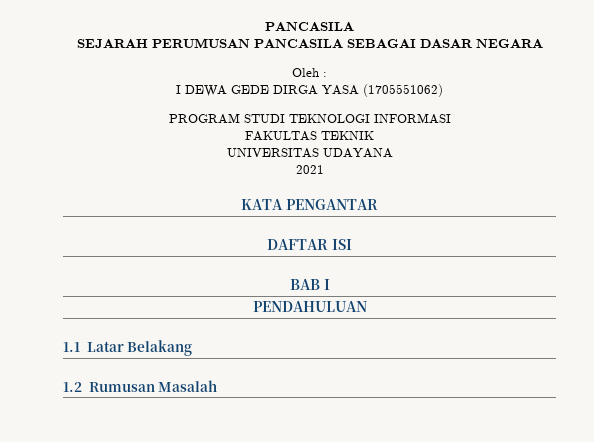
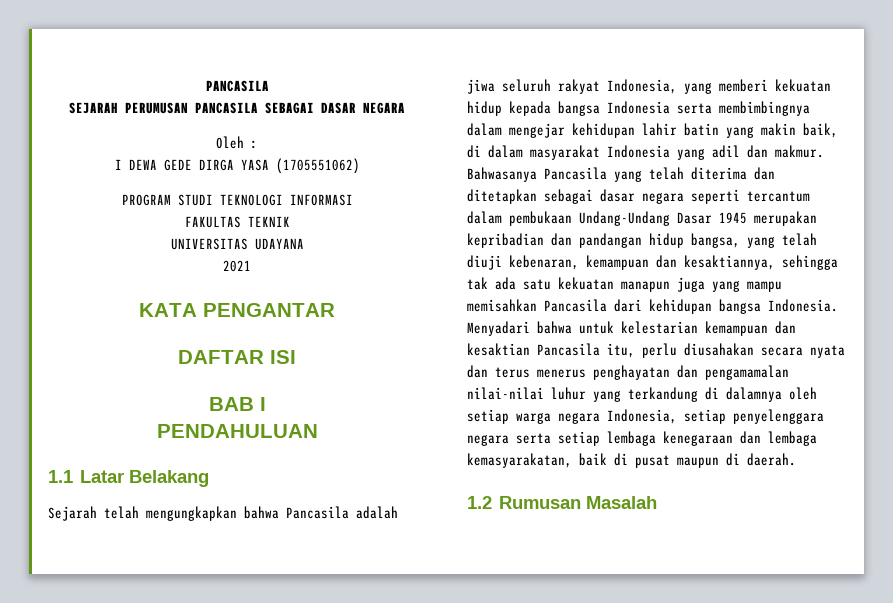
+ Sejarah telah mengungkapkan bahwa Pancasila adalah jiwa seluruh rakyat Indonesia, yang memberi kekuatan hidup kepada bangsa Indonesia serta membimbingnya dalam mengejar kehidupan lahir batin yang makin baik, di dalam masyarakat Indonesia yang adil dan makmur. Bahwasanya Pancasila yang telah diterima dan ditetapkan sebagai dasar negara seperti tercantum dalam pembukaan Undang-Undang Dasar 1945 merupakan kepribadian dan pandangan hidup bangsa, yang telah diuji kebenaran, kemampuan dan kesaktiannya, sehingga tak ada satu kekuatan manapun juga yang mampu memisahkan Pancasila dari kehidupan bangsa Indonesia. Menyadari bahwa untuk kelestarian kemampuan dan kesaktian Pancasila itu, perlu diusahakan secara nyata dan terus menerus penghayatan dan pengamamalan nilai-nilai luhur yang terkandung di dalamnya oleh setiap warga negara Indonesia, setiap penyelenggara negara serta setiap lembaga kenegaraan dan lembaga kemasyarakatan, baik di pusat maupun di daerah.

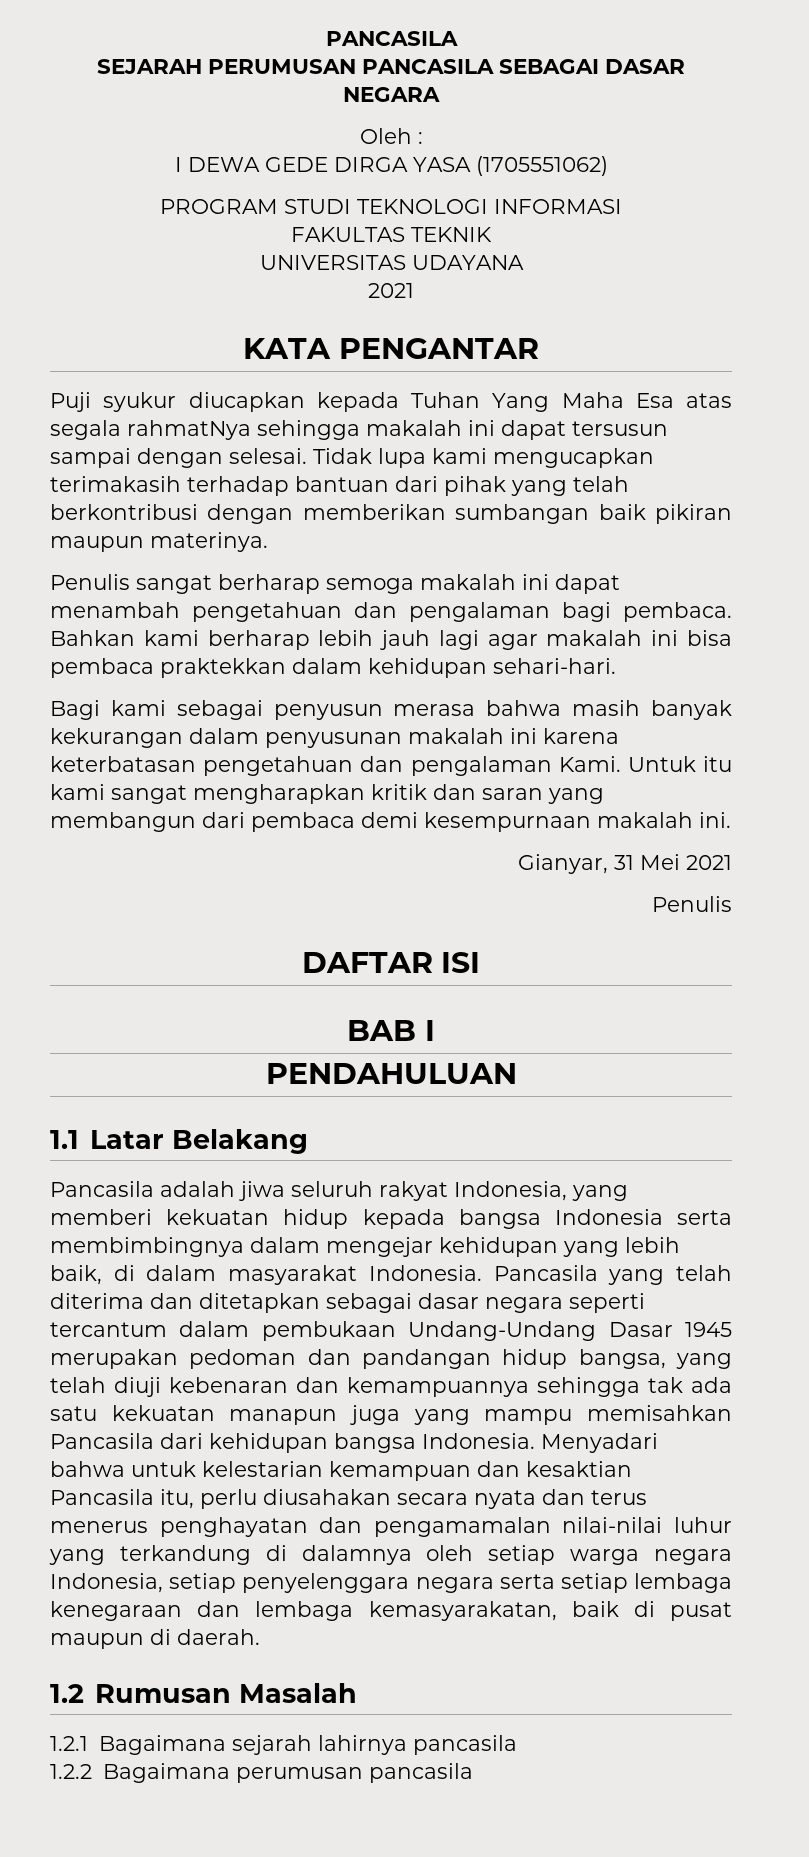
+ Puji syukur diucapkan kepada Tuhan Yang Maha Esa atas segala rahmatNya sehingga makalah ini dapat tersusun sampai dengan selesai. Tidak lupa kami mengucapkan terimakasih terhadap bantuan dari pihak yang telah berkontribusi dengan memberikan sumbangan baik pikiran maupun materinya.
+ Penulis sangat berharap semoga makalah ini dapat menambah pengetahuan dan pengalaman bagi pembaca. Bahkan kami berharap lebih jauh lagi agar makalah ini bisa pembaca praktekkan dalam kehidupan sehari-hari.
+ Bagi kami sebagai penyusun merasa bahwa masih banyak kekurangan dalam penyusunan makalah ini karena keterbatasan pengetahuan dan pengalaman Kami. Untuk itu kami sangat mengharapkan kritik dan saran yang membangun dari pembaca demi kesempurnaan makalah ini.
+ Gianyar, 31 Mei 2021
+ Penulis
- Sejarah telah mengungkapkan bahwa Pancasila adalah jiwa seluruh rakyat Indonesia, yang memberi kekuatan hidup kepada bangsa Indonesia serta membimbingnya dalam mengejar kehidupan lahir batin yang makin baik, di dalam masyarakat Indonesia yang adil dan makmur. Bahwasanya Pancasila yang telah diterima dan ditetapkan sebagai dasar negara seperti tercantum dalam pembukaan Undang-Undang Dasar 1945 merupakan kepribadian dan pandangan hidup bangsa, yang telah diuji kebenaran, kemampuan dan kesaktiannya, sehingga tak ada satu kekuatan manapun juga yang mampu memisahkan Pancasila dari kehidupan bangsa Indonesia.
+ Pancasila adalah jiwa seluruh rakyat Indonesia, yang memberi kekuatan hidup kepada bangsa Indonesia serta membimbingnya dalam mengejar kehidupan yang lebih baik, di dalam masyarakat Indonesia. Pancasila yang telah diterima dan ditetapkan sebagai dasar negara seperti tercantum dalam pembukaan Undang-Undang Dasar 1945 merupakan pedoman dan pandangan hidup bangsa, yang telah diuji kebenaran dan kemampuannya sehingga tak ada satu kekuatan manapun juga yang mampu memisahkan Pancasila dari kehidupan bangsa Indonesia.
+ 1.2.1 Bagaimana sejarah lahirnya pancasila
+ 1.2.2 Bagaimana perumusan pancasila

